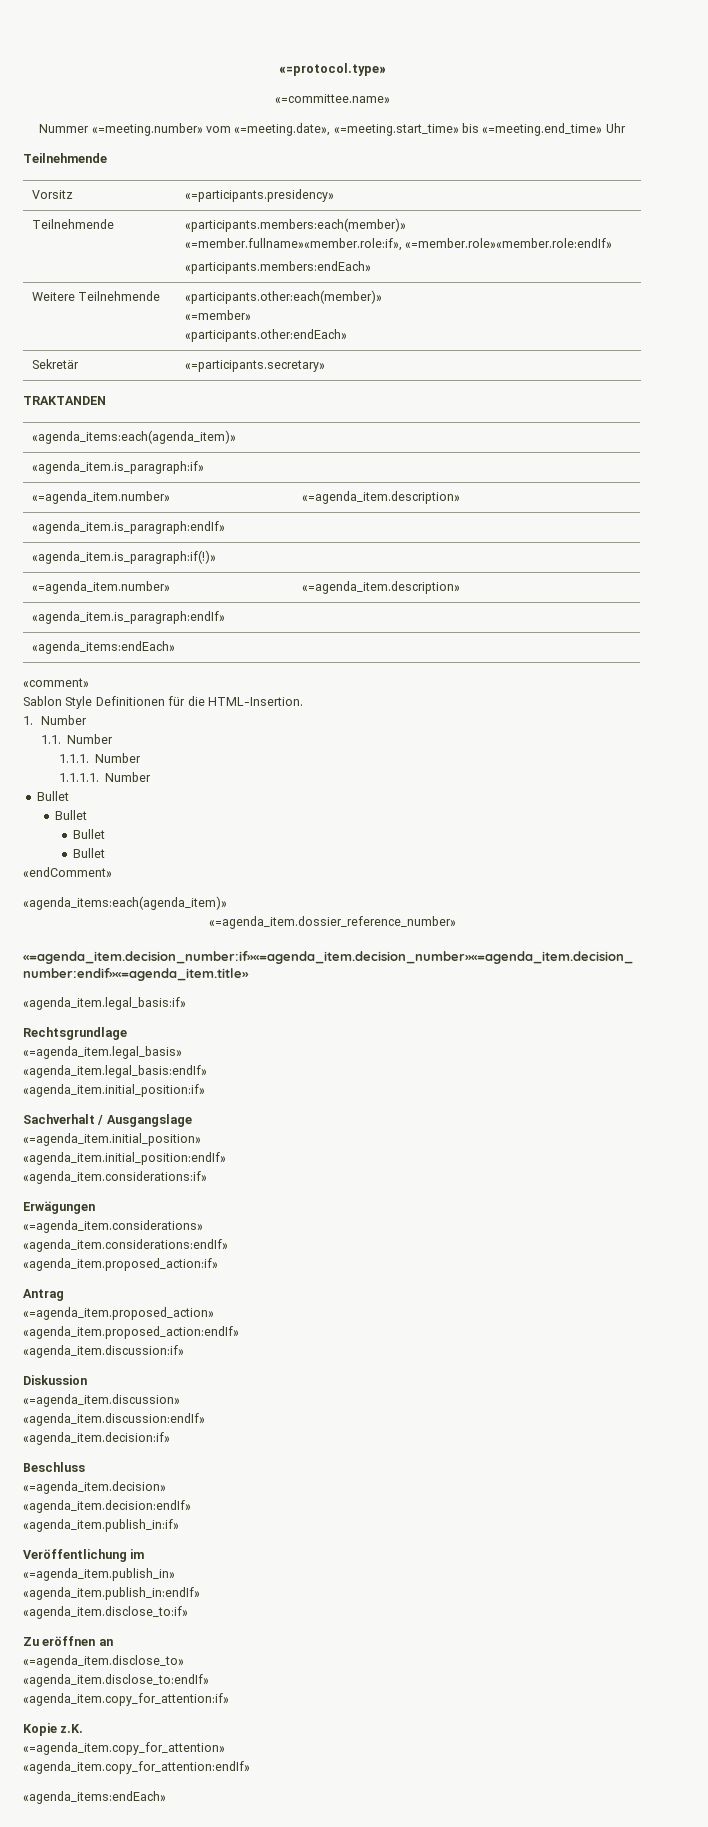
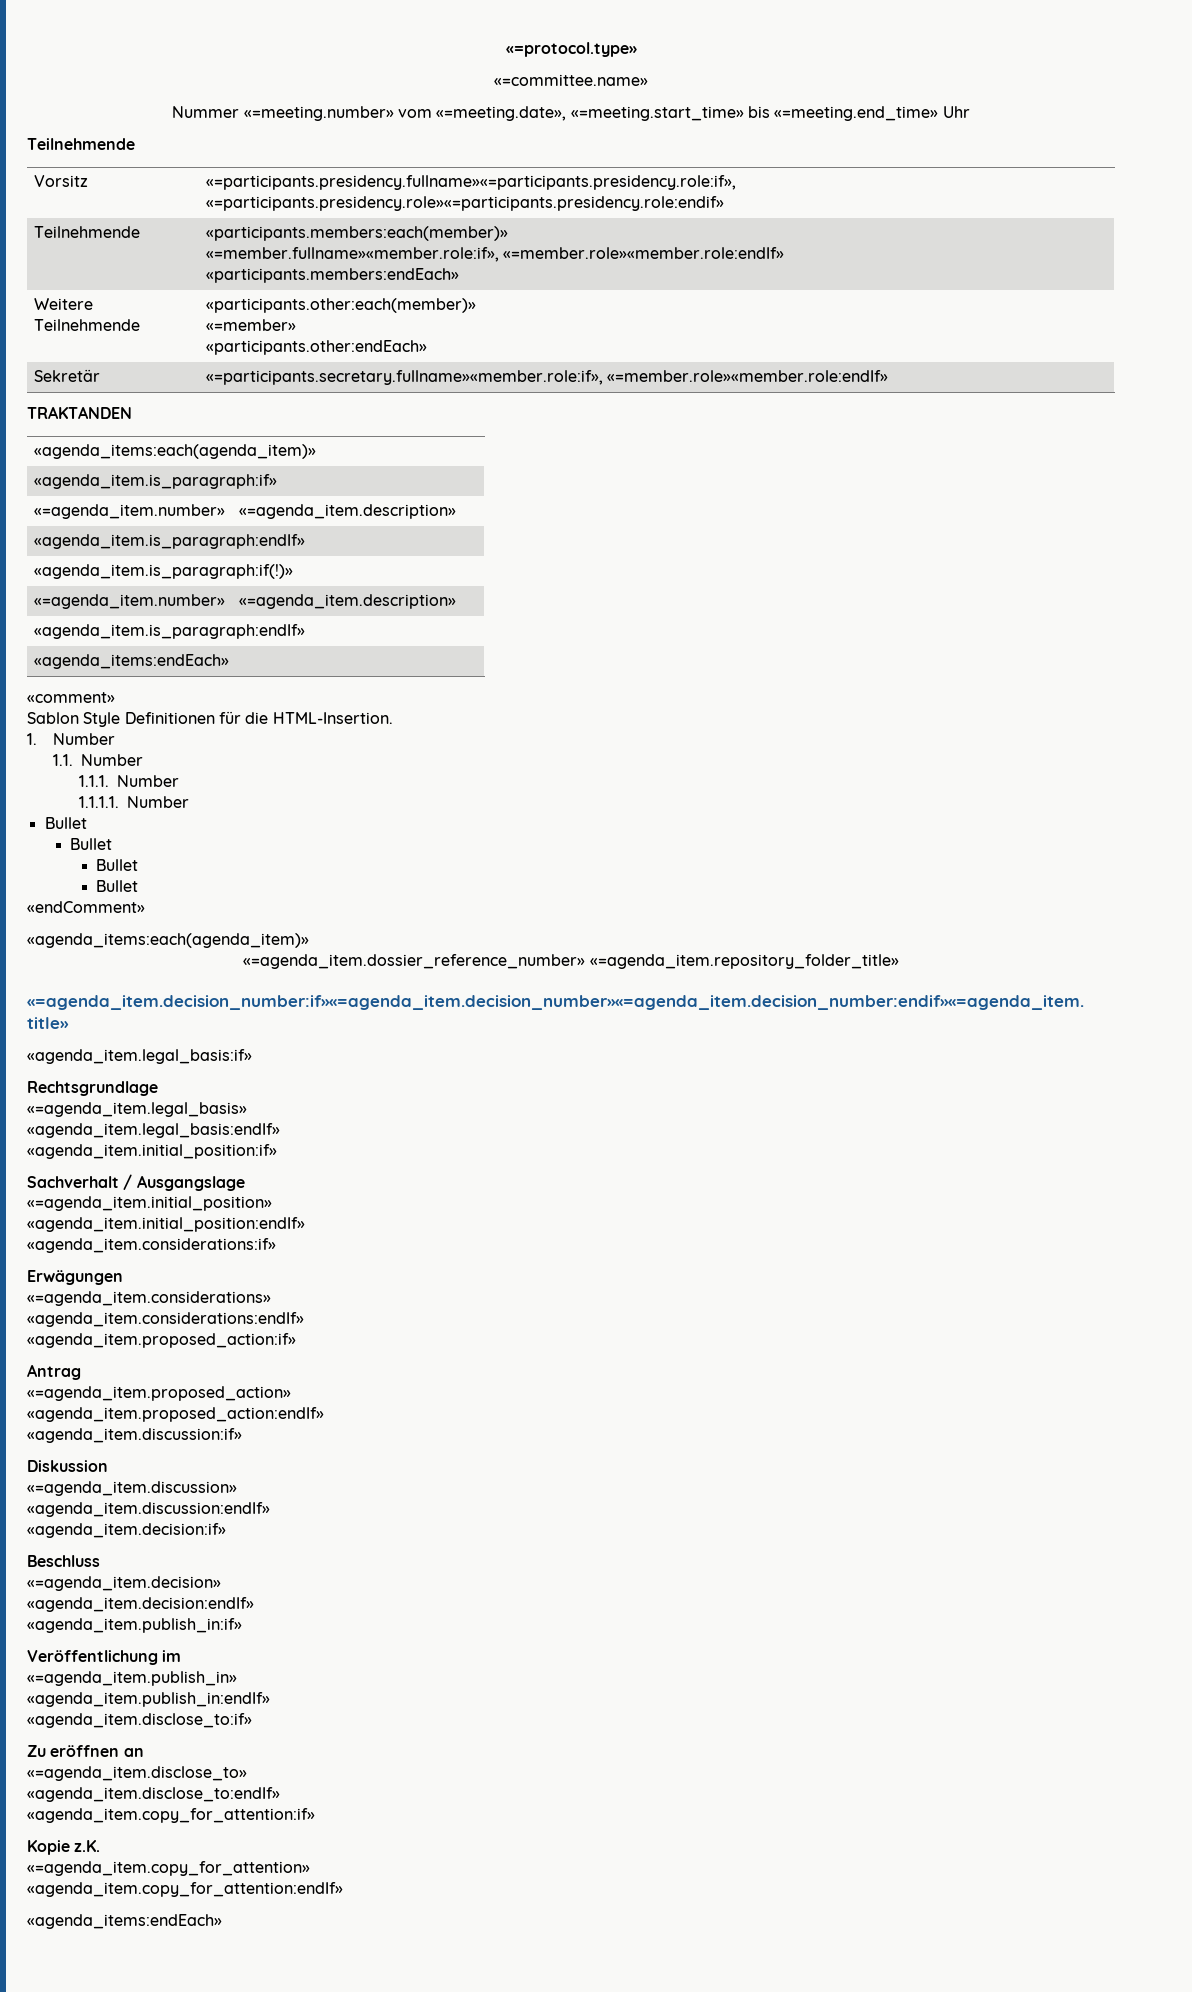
- Vorsitz | «=participants.presidency»
+ Vorsitz | «=participants.presidency.fullname»«=participants.presidency.role:if», «=participants.presidency.role»«=participants.presidency.role:endif»
- Sekretär | «=participants.secretary»
+ Sekretär | «=participants.secretary.fullname»«member.role:if», «=member.role»«member.role:endIf»
- «=agenda_item.dossier_reference_number»
+ «=agenda_item.dossier_reference_number» «=agenda_item.repository_folder_title»

